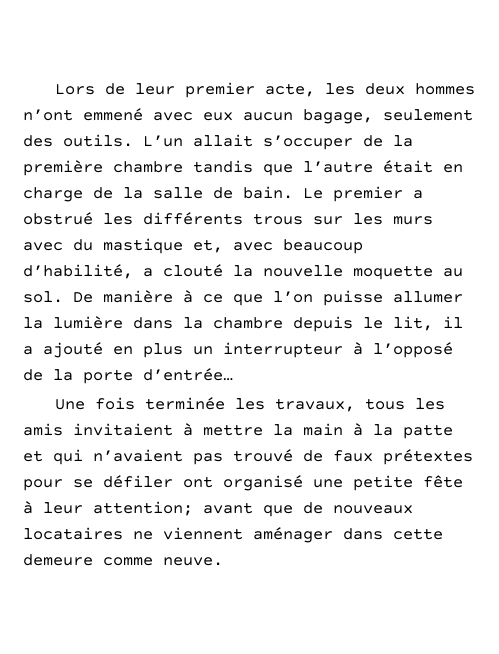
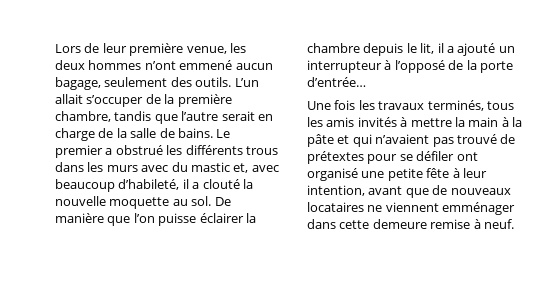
- Lors de leur premier acte, les deux hommes n’ont emmené avec eux aucun bagage, seulement des outils.
+ Lors de leur première venue, les deux hommes n’ont emmené aucun bagage, seulement des outils.
- L’un allait s’occuper de la première chambre tandis que l’autre était en charge de la salle de bain.
+ L’un allait s’occuper de la première chambre, tandis que l’autre serait en charge de la salle de bains.
- Le premier a obstrué les différents trous sur les murs avec du mastique et, avec beaucoup d’habilité, a clouté la nouvelle moquette au sol.
+ Le premier a obstrué les différents trous dans les murs avec du mastic et, avec beaucoup d’habileté, il a clouté la nouvelle moquette au sol.
- De manière à ce que l’on puisse allumer la lumière dans la chambre depuis le lit, il a ajouté en plus un interrupteur à l’opposé de la porte d’entrée…
+ De manière que l’on puisse éclairer la chambre depuis le lit, il a ajouté un interrupteur à l’opposé de la porte d’entrée…
- Une fois terminée les travaux, tous les amis invitaient à mettre la main à la patte et qui n’avaient pas trouvé de faux prétextes pour se défiler ont organisé une petite fête à leur attention; avant que de nouveaux locataires ne viennent aménager dans cette demeure comme neuve.
+ Une fois les travaux terminés, tous les amis invités à mettre la main à la pâte et qui n’avaient pas trouvé de prétextes pour se défiler ont organisé une petite fête à leur intention, avant que de nouveaux locataires ne viennent emménager dans cette demeure remise à neuf.

